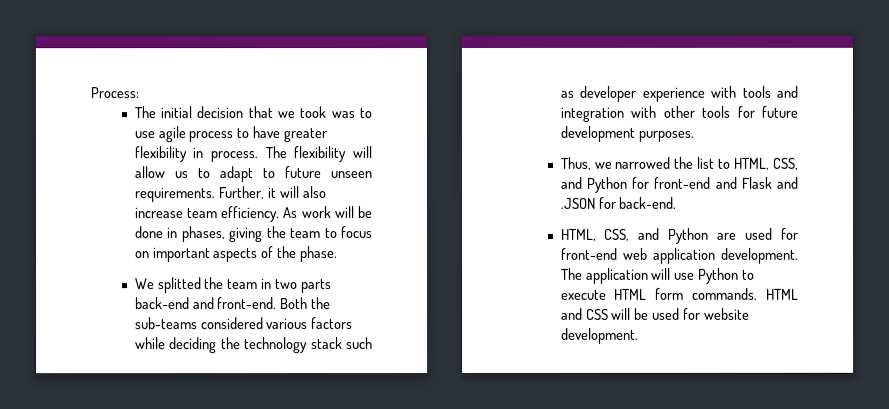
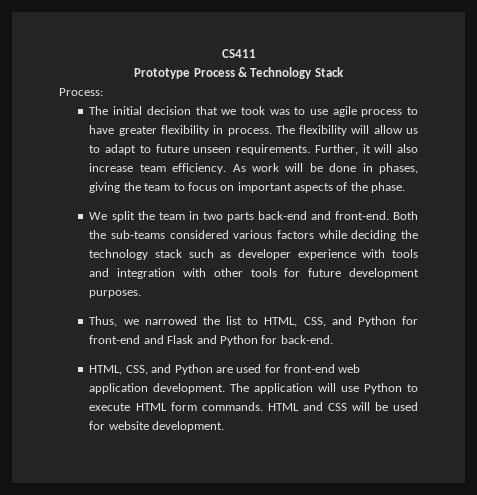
+ CS411
+ Prototype Process & Technology Stack
- We splitted the team in two parts back-end and front-end.
+ We split the team in two parts back-end and front-end.
- Thus, we narrowed the list to HTML, CSS, and Python for front-end and Flask and .JSON for back-end.
+ Thus, we narrowed the list to HTML, CSS, and Python for front-end and Flask and Python for back-end.

